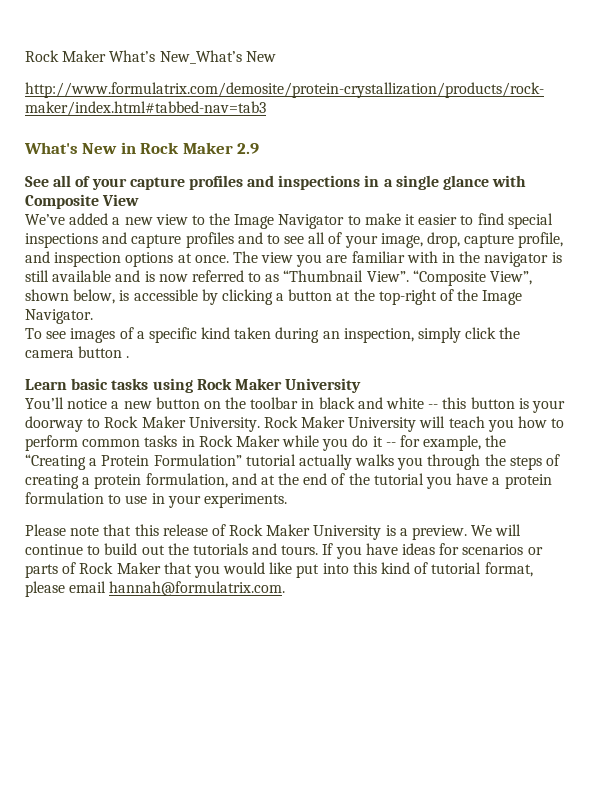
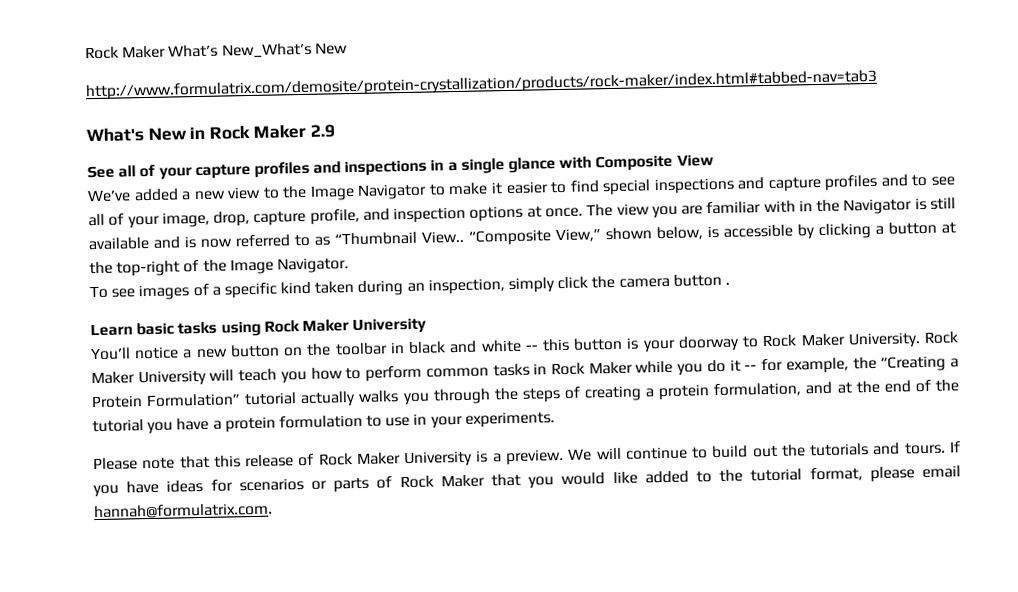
- The view you are familiar with in the navigator is still available and is now referred to as “Thumbnail View”. “Composite View”, shown below, is accessible by clicking a button at the top-right of the Image Navigator.
+ The view you are familiar with in the Navigator is still available and is now referred to as “Thumbnail View.. “Composite View,” shown below, is accessible by clicking a button at the top-right of the Image Navigator.
- If you have ideas for scenarios or parts of Rock Maker that you would like put into this kind of tutorial format, please email hannah@formulatrix.com.
+ If you have ideas for scenarios or parts of Rock Maker that you would like added to the tutorial format, please email hannah@formulatrix.com.

